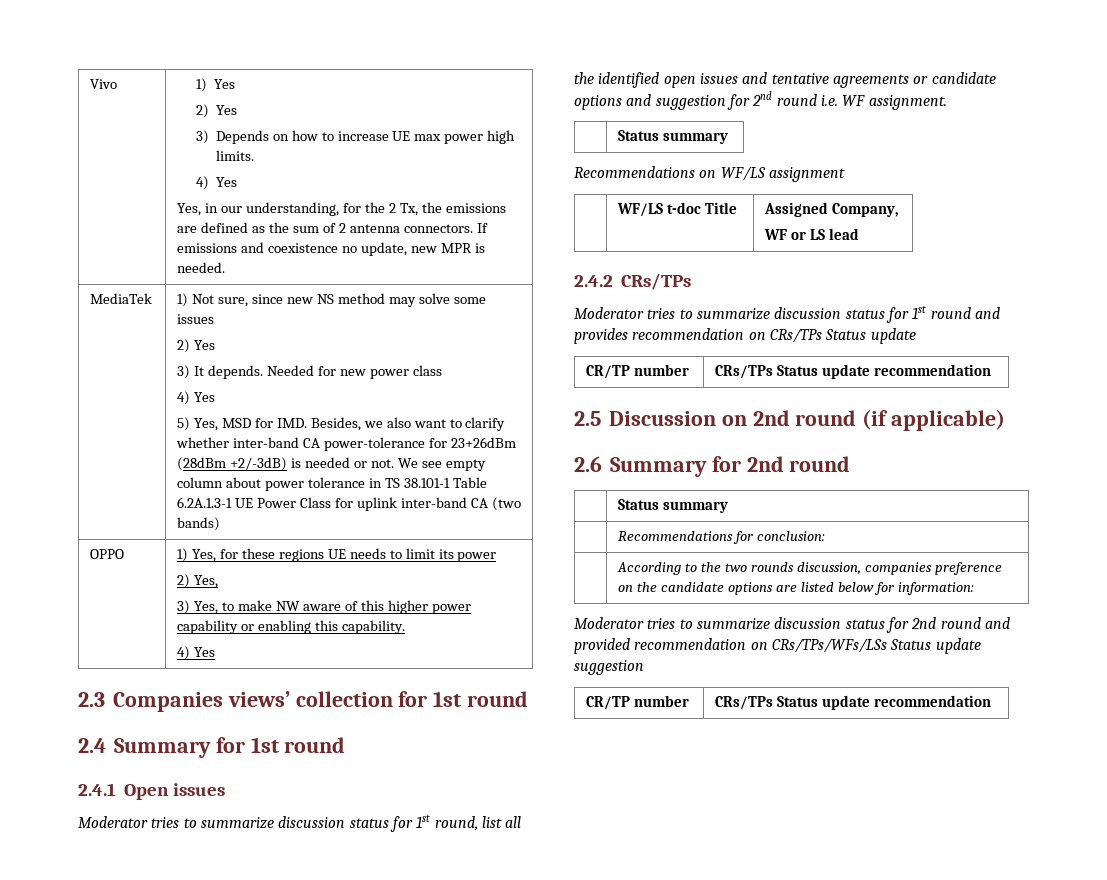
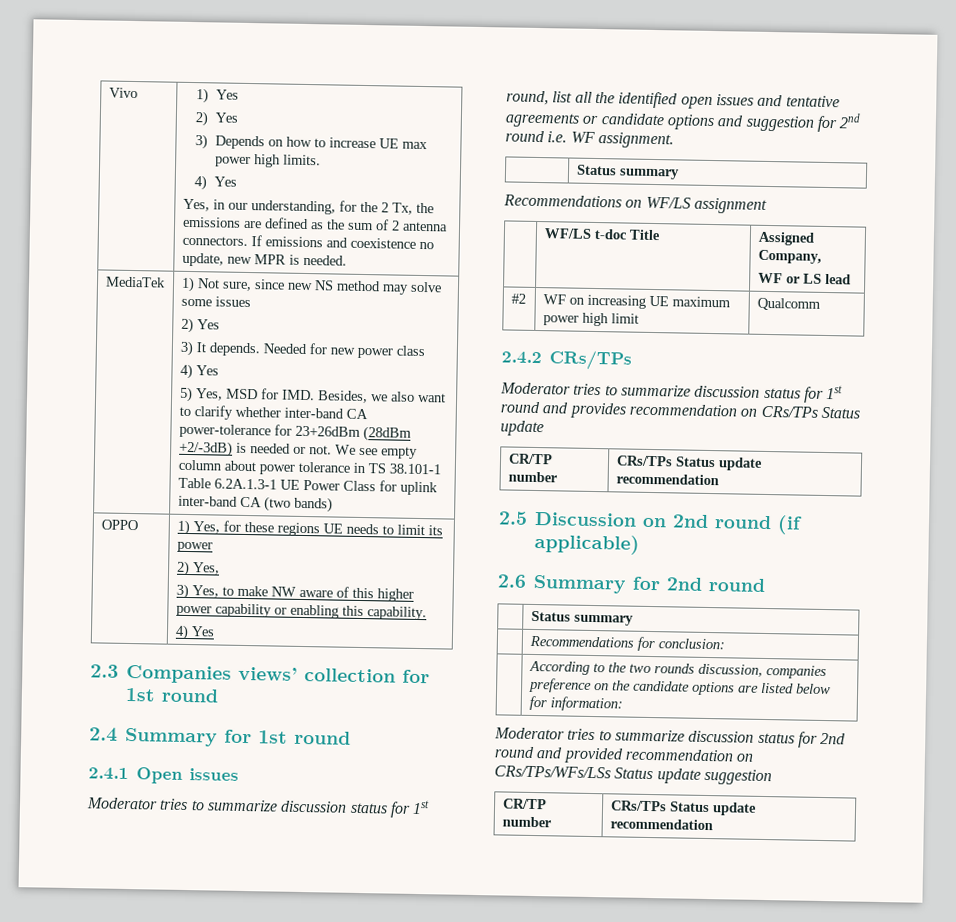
+ #2 | WF on increasing UE maximum power high limit | Qualcomm

